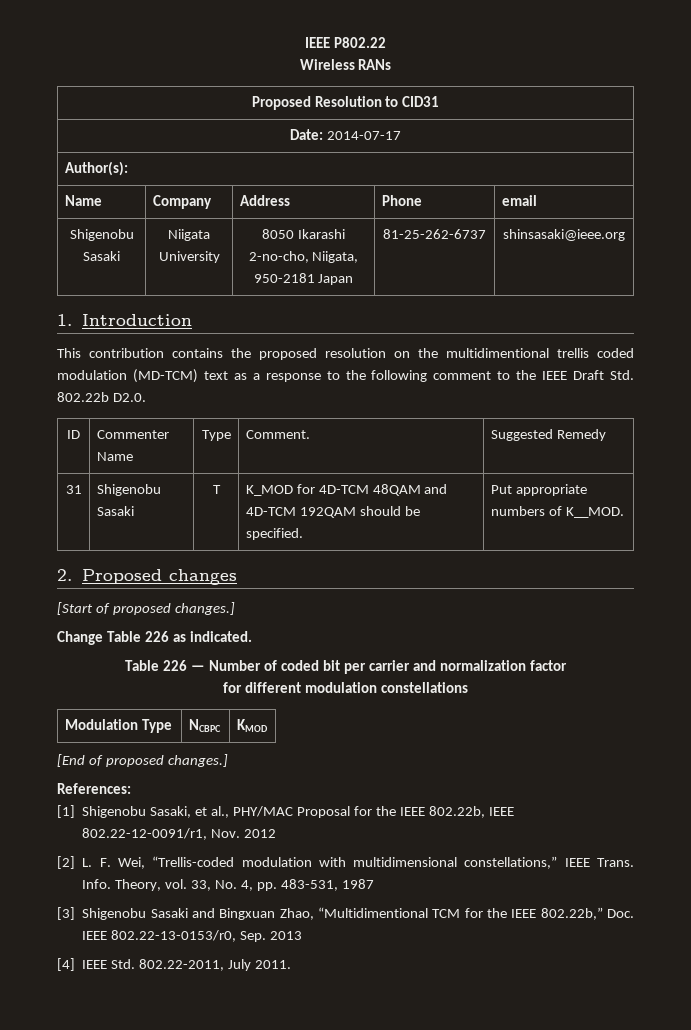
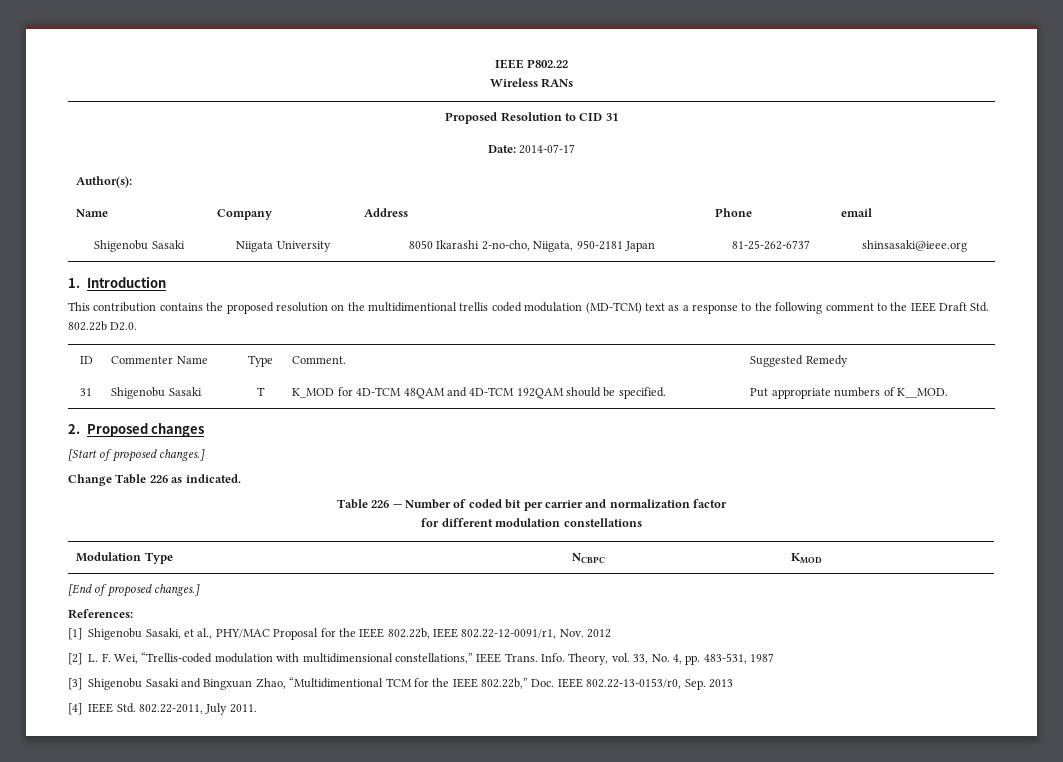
- Proposed Resolution to CID31
+ Proposed Resolution to CID 31

